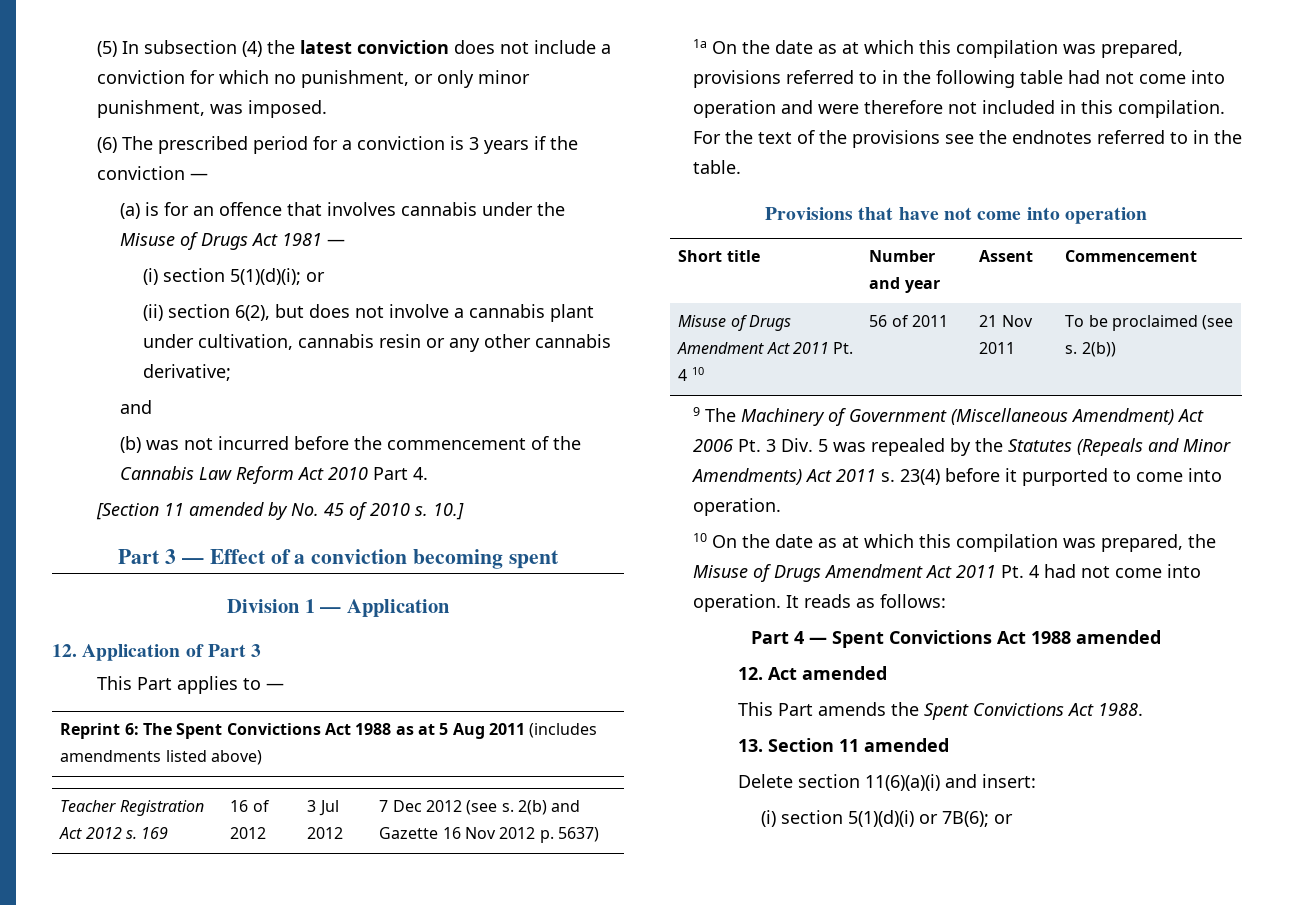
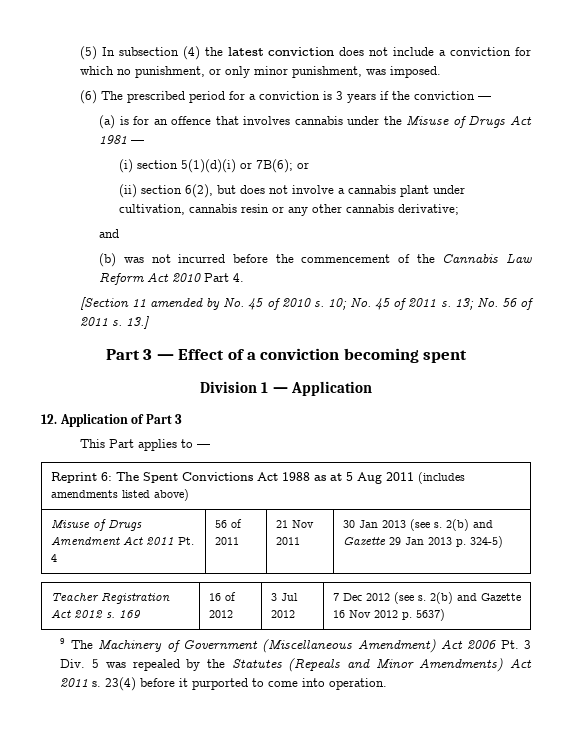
- (i) section 5(1)(d)(i); or
+ (i) section 5(1)(d)(i) or 7B(6); or
- 10.]
+ 10; No. 45 of 2011 s. 13; No. 56 of 2011 s. 13.]
+ Misuse of Drugs Amendment Act 2011 Pt. 4 | 56 of 2011 | 21 Nov 2011 | 30 Jan 2013 (see s. 2(b) and Gazette 29 Jan 2013 p. 324-5)
- 1a On the date as at which this compilation was prepared, provisions referred to in the following table had not come into operation and were therefore not included in this compilation. For the text of the provisions see the endnotes referred to in the table.
- Provisions that have not come into operation
- Short title | Number and year | Assent | Commencement
- Misuse of Drugs Amendment Act 2011 Pt. 4 10 | 56 of 2011 | 21 Nov 2011 | To be proclaimed (see s. 2(b))
- 10 On the date as at which this compilation was prepared, the Misuse of Drugs Amendment Act 2011 Pt. 4 had not come into operation. It reads as follows:
- Part 4 — Spent Convictions Act 1988 amended
- 12. Act amended
- This Part amends the Spent Convictions Act 1988.
- 13. Section 11 amended
- Delete section 11(6)(a)(i) and insert:
- (i) section 5(1)(d)(i) or 7B(6); or

